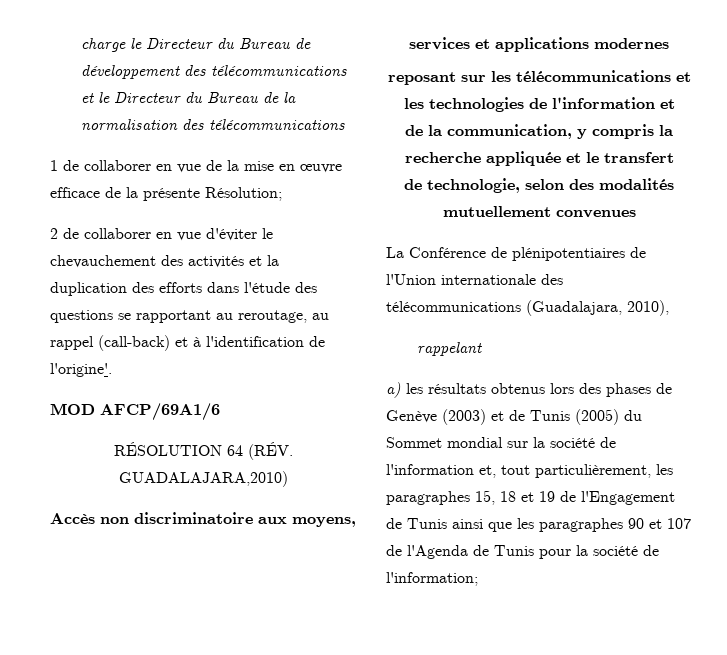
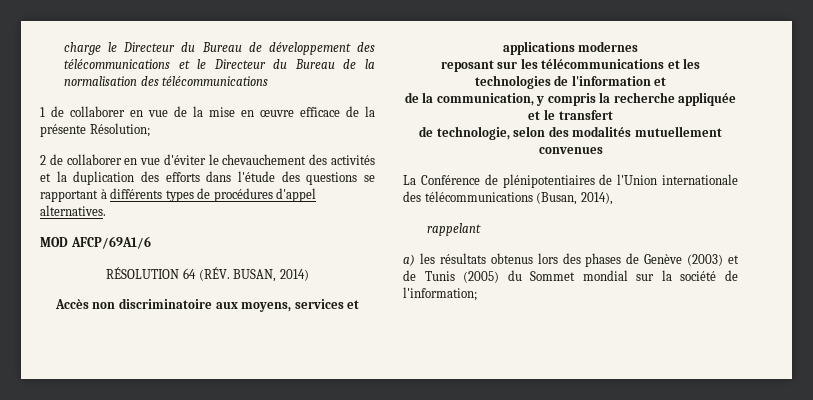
- 2 de collaborer en vue d'éviter le chevauchement des activités et la duplication des efforts dans l'étude des questions se rapportant au reroutage, au rappel (call-back) et à l'identification de l'origine'.
+ 2 de collaborer en vue d'éviter le chevauchement des activités et la duplication des efforts dans l'étude des questions se rapportant à différents types de procédures d'appel alternatives.
- RÉSOLUTION 64 (RÉV. GUADALAJARA,2010)
+ RÉSOLUTION 64 (RÉV. BUSAN, 2014)
- La Conférence de plénipotentiaires de l'Union internationale des télécommunications (Guadalajara, 2010),
+ La Conférence de plénipotentiaires de l'Union internationale des télécommunications (Busan, 2014),
- a) les résultats obtenus lors des phases de Genève (2003) et de Tunis (2005) du Sommet mondial sur la société de l'information et, tout particulièrement, les paragraphes 15, 18 et 19 de l'Engagement de Tunis ainsi que les paragraphes 90 et 107 de l'Agenda de Tunis pour la société de l'information;
+ a) les résultats obtenus lors des phases de Genève (2003) et de Tunis (2005) du Sommet mondial sur la société de l'information;

